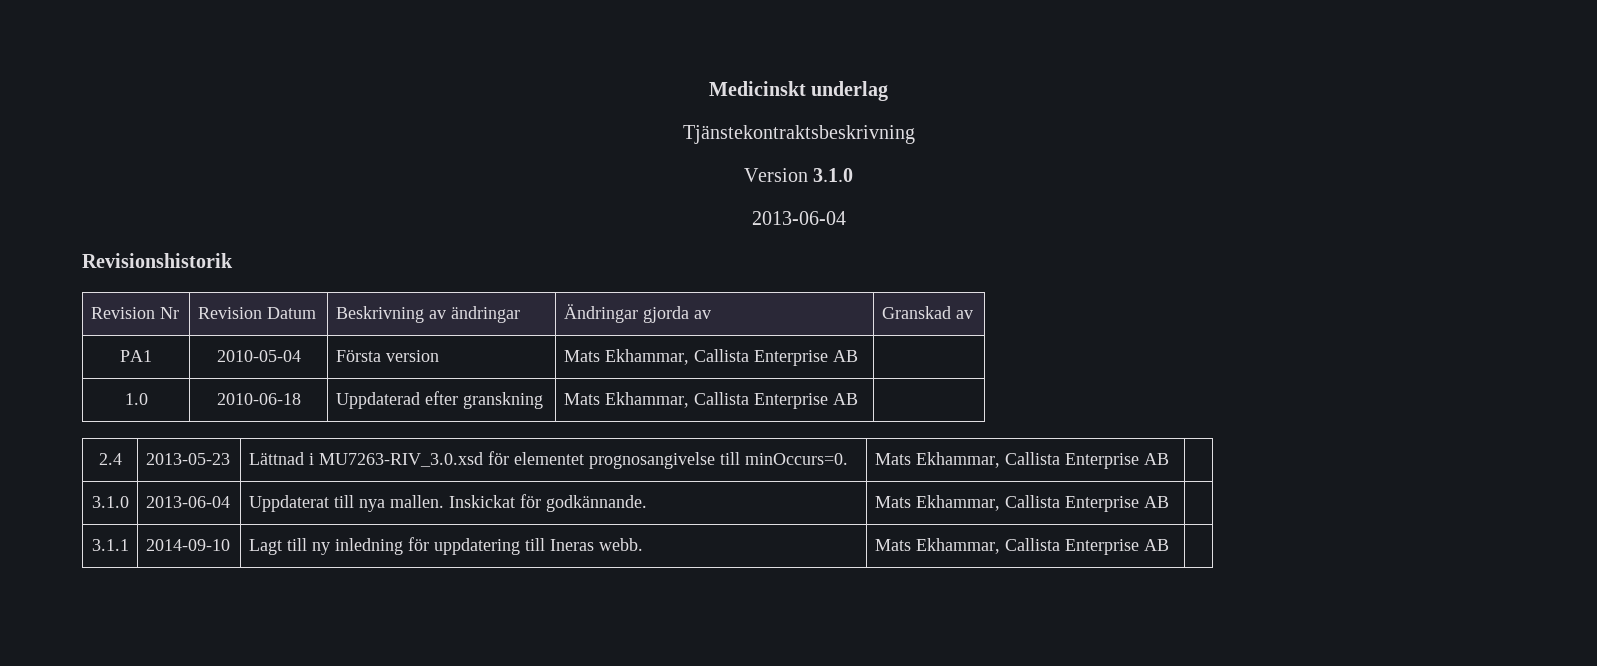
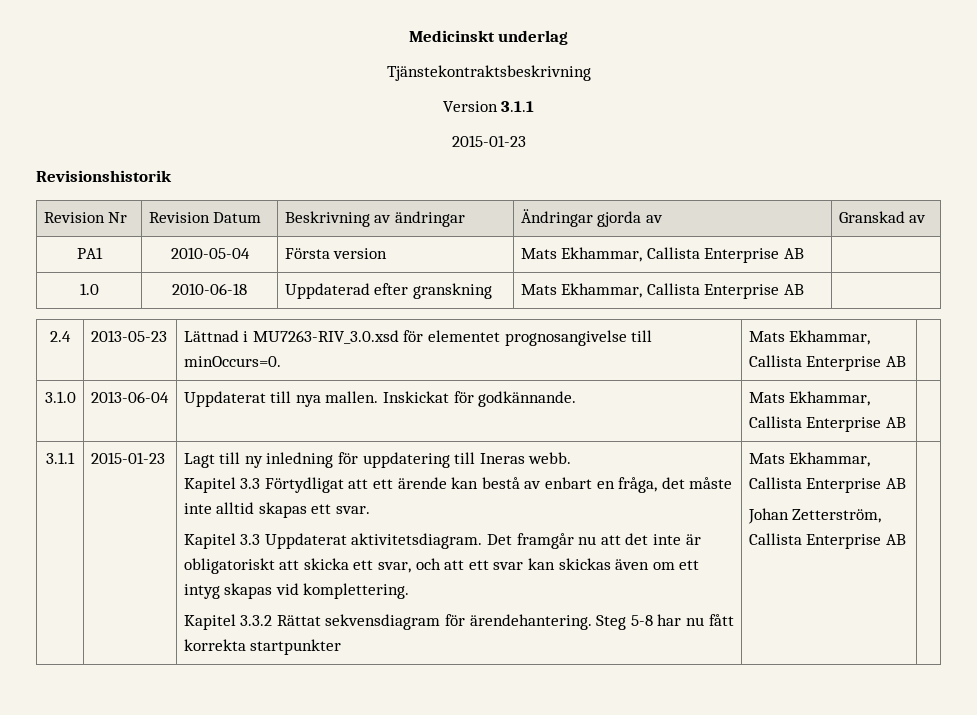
- Version 3.1.0
- 2013-06-04
+ Version 3.1.1
+ 2015-01-23
- 3.1.1 | 2014-09-10
+ 3.1.1 | 2015-01-23
- Lagt till ny inledning för uppdatering till Ineras webb. | Mats Ekhammar, Callista Enterprise AB
+ Lagt till ny inledning för uppdatering till Ineras webb.
+ Kapitel 3.3 Förtydligat att ett ärende kan bestå av enbart en fråga, det måste inte alltid skapas ett svar.
+ Kapitel 3.3 Uppdaterat aktivitetsdiagram. Det framgår nu att det inte är obligatoriskt att skicka ett svar, och att ett svar kan skickas även om ett intyg skapas vid komplettering.
+ Kapitel 3.3.2 Rättat sekvensdiagram för ärendehantering. Steg 5-8 har nu fått korrekta startpunkter | Mats Ekhammar, Callista Enterprise AB
+ Johan Zetterström, Callista Enterprise AB

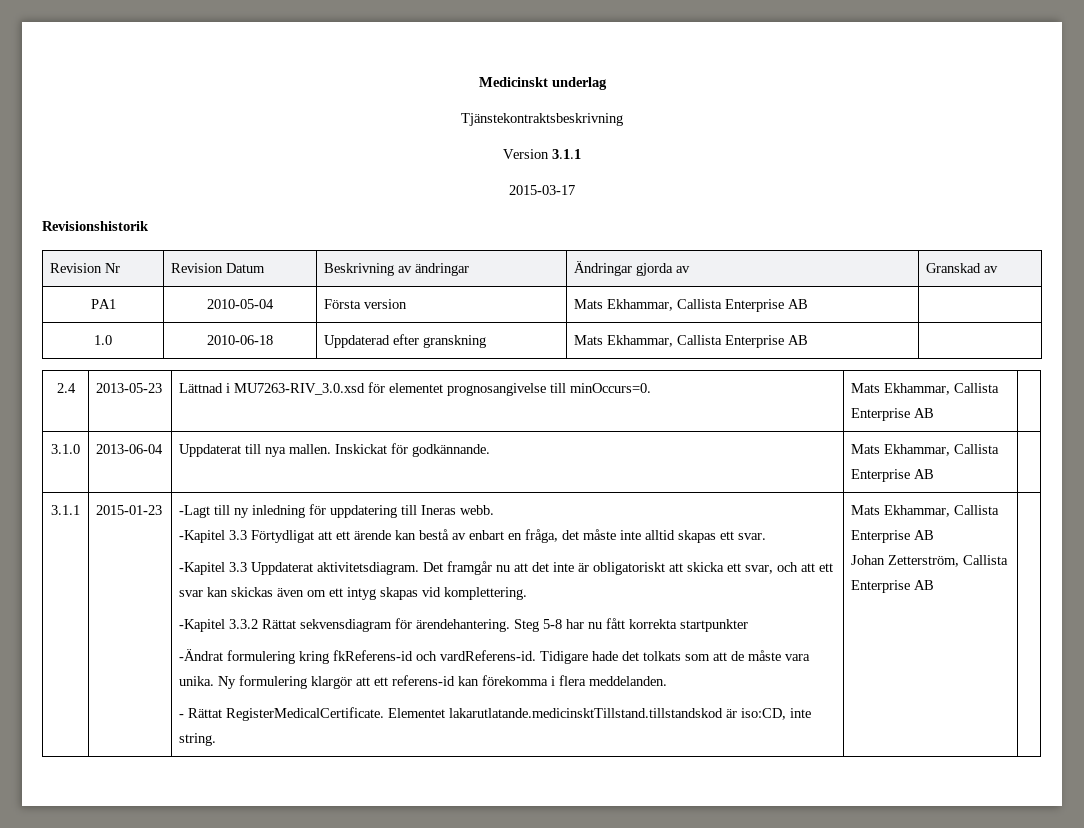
  Version 3.1.1
- 2015-01-23
+ 2015-03-17
- Lagt till ny inledning för uppdatering till Ineras webb.
+ -Lagt till ny inledning för uppdatering till Ineras webb.
- Kapitel 3.3 Förtydligat att ett ärende kan bestå av enbart en fråga, det måste inte alltid skapas ett svar.
+ -Kapitel 3.3 Förtydligat att ett ärende kan bestå av enbart en fråga, det måste inte alltid skapas ett svar.
- Kapitel 3.3 Uppdaterat aktivitetsdiagram.
+ -Kapitel 3.3 Uppdaterat aktivitetsdiagram.
- Kapitel 3.3.2 Rättat sekvensdiagram för ärendehantering.
+ -Kapitel 3.3.2 Rättat sekvensdiagram för ärendehantering.
+ -Ändrat formulering kring fkReferens-id och vardReferens-id. Tidigare hade det tolkats som att de måste vara unika. Ny formulering klargör att ett referens-id kan förekomma i flera meddelanden.
+ - Rättat RegisterMedicalCertificate. Elementet lakarutlatande.medicinsktTillstand.tillstandskod är iso:CD, inte string.

